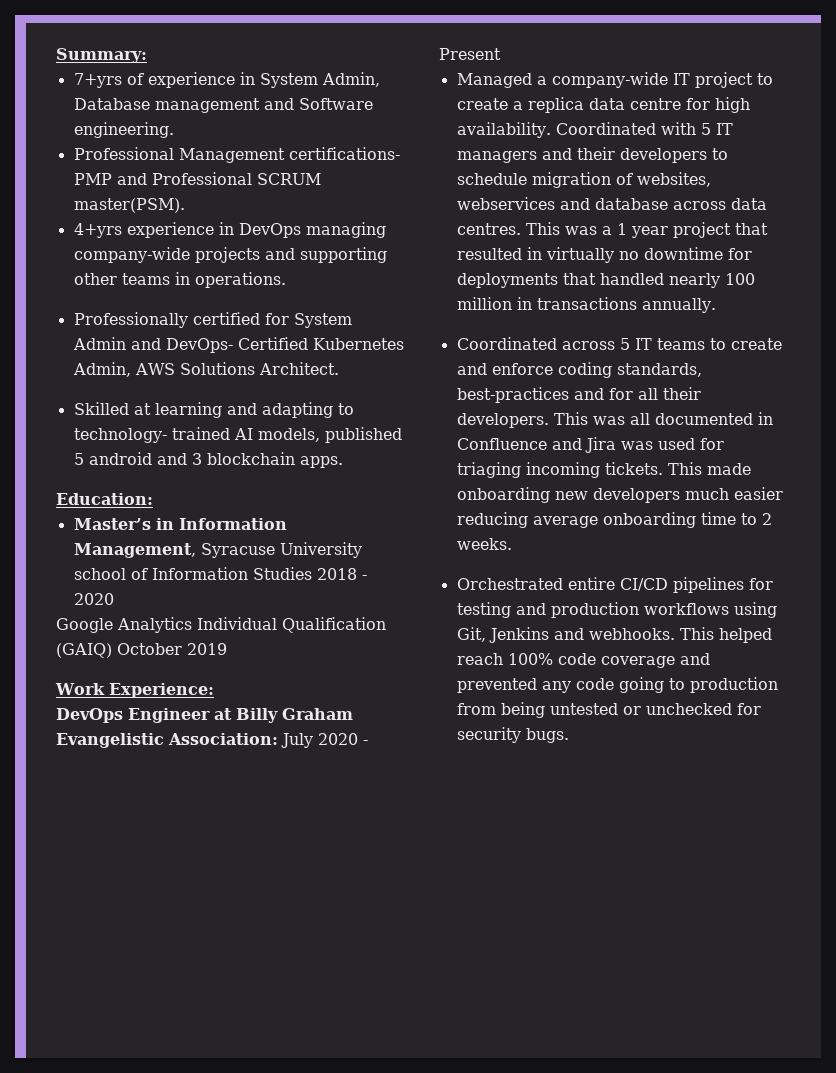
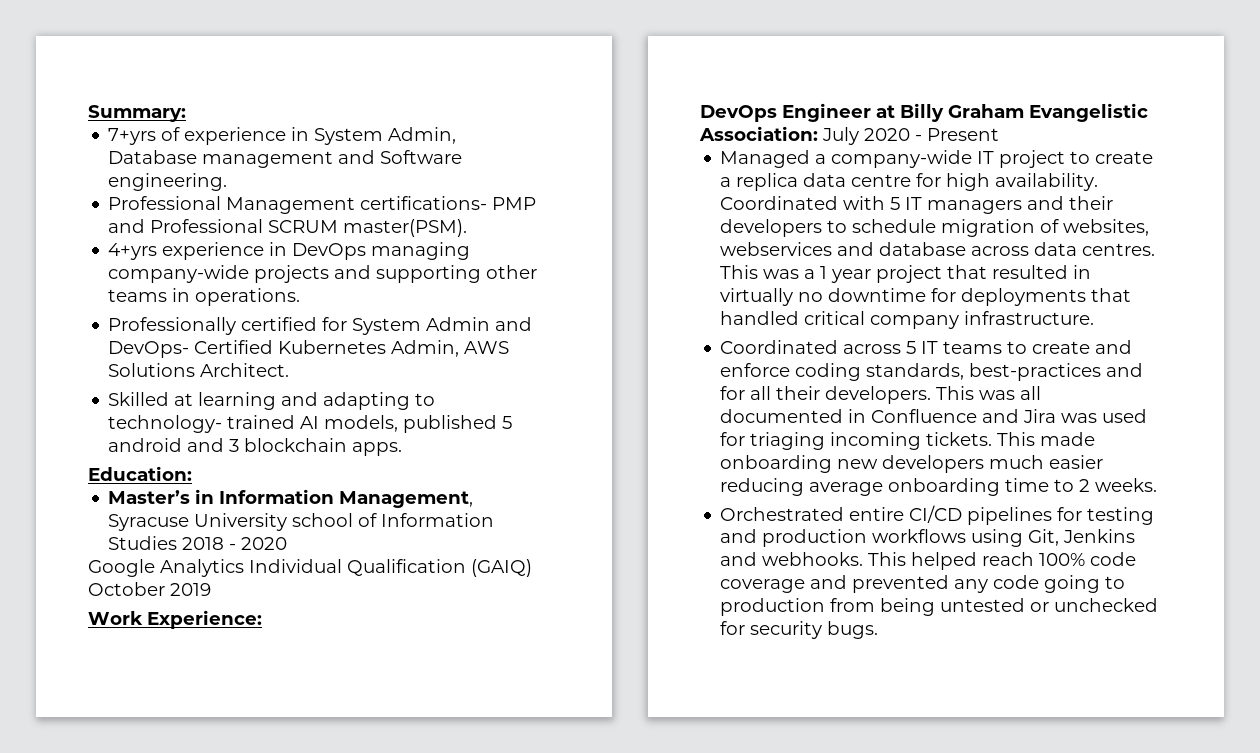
- This was a 1 year project that resulted in virtually no downtime for deployments that handled nearly 100 million in transactions annually.
+ This was a 1 year project that resulted in virtually no downtime for deployments that handled critical company infrastructure.

